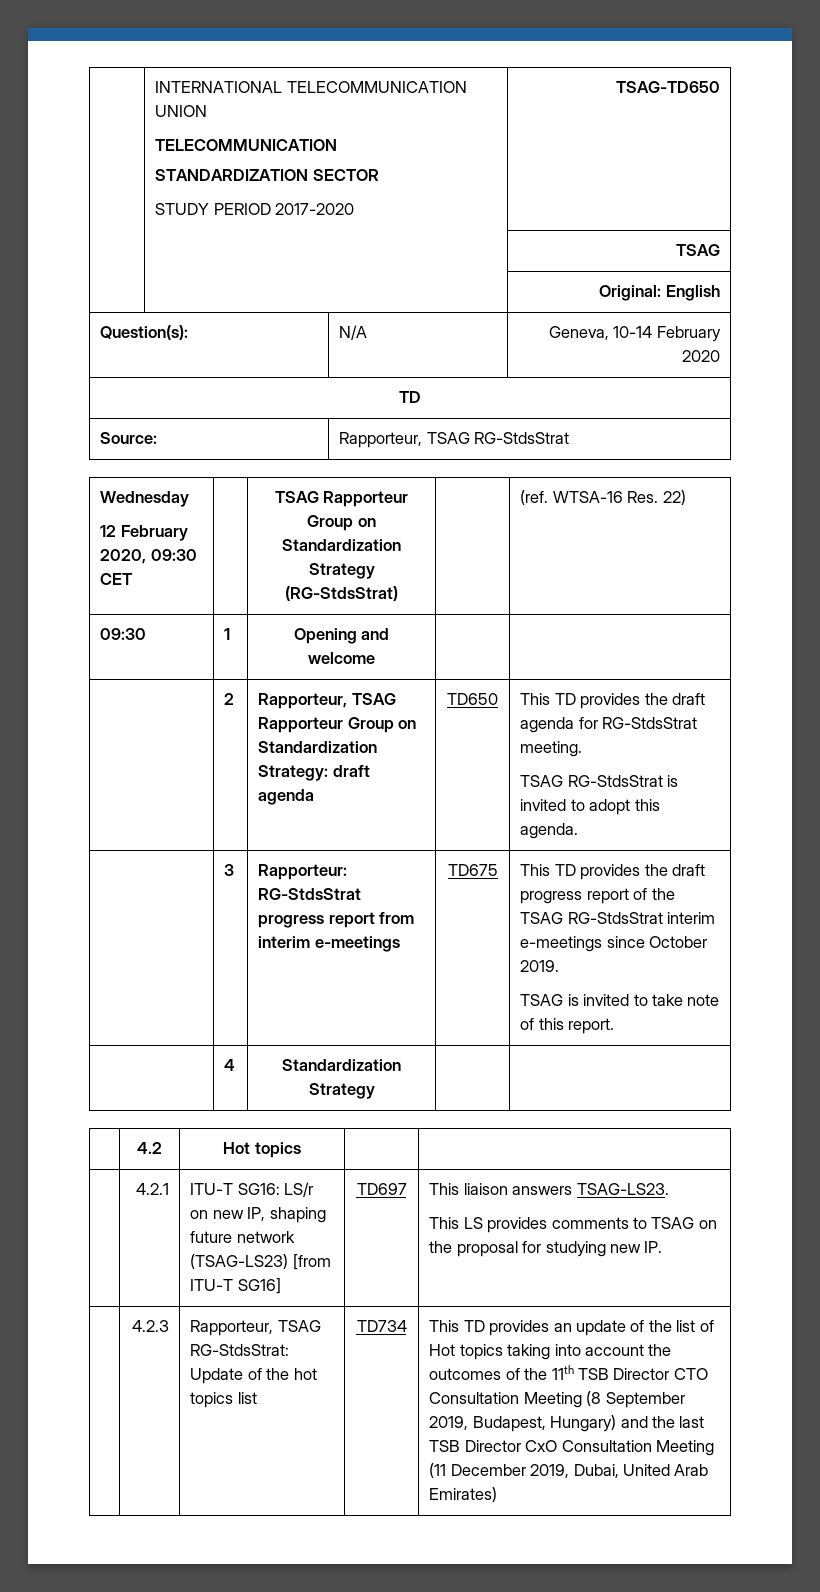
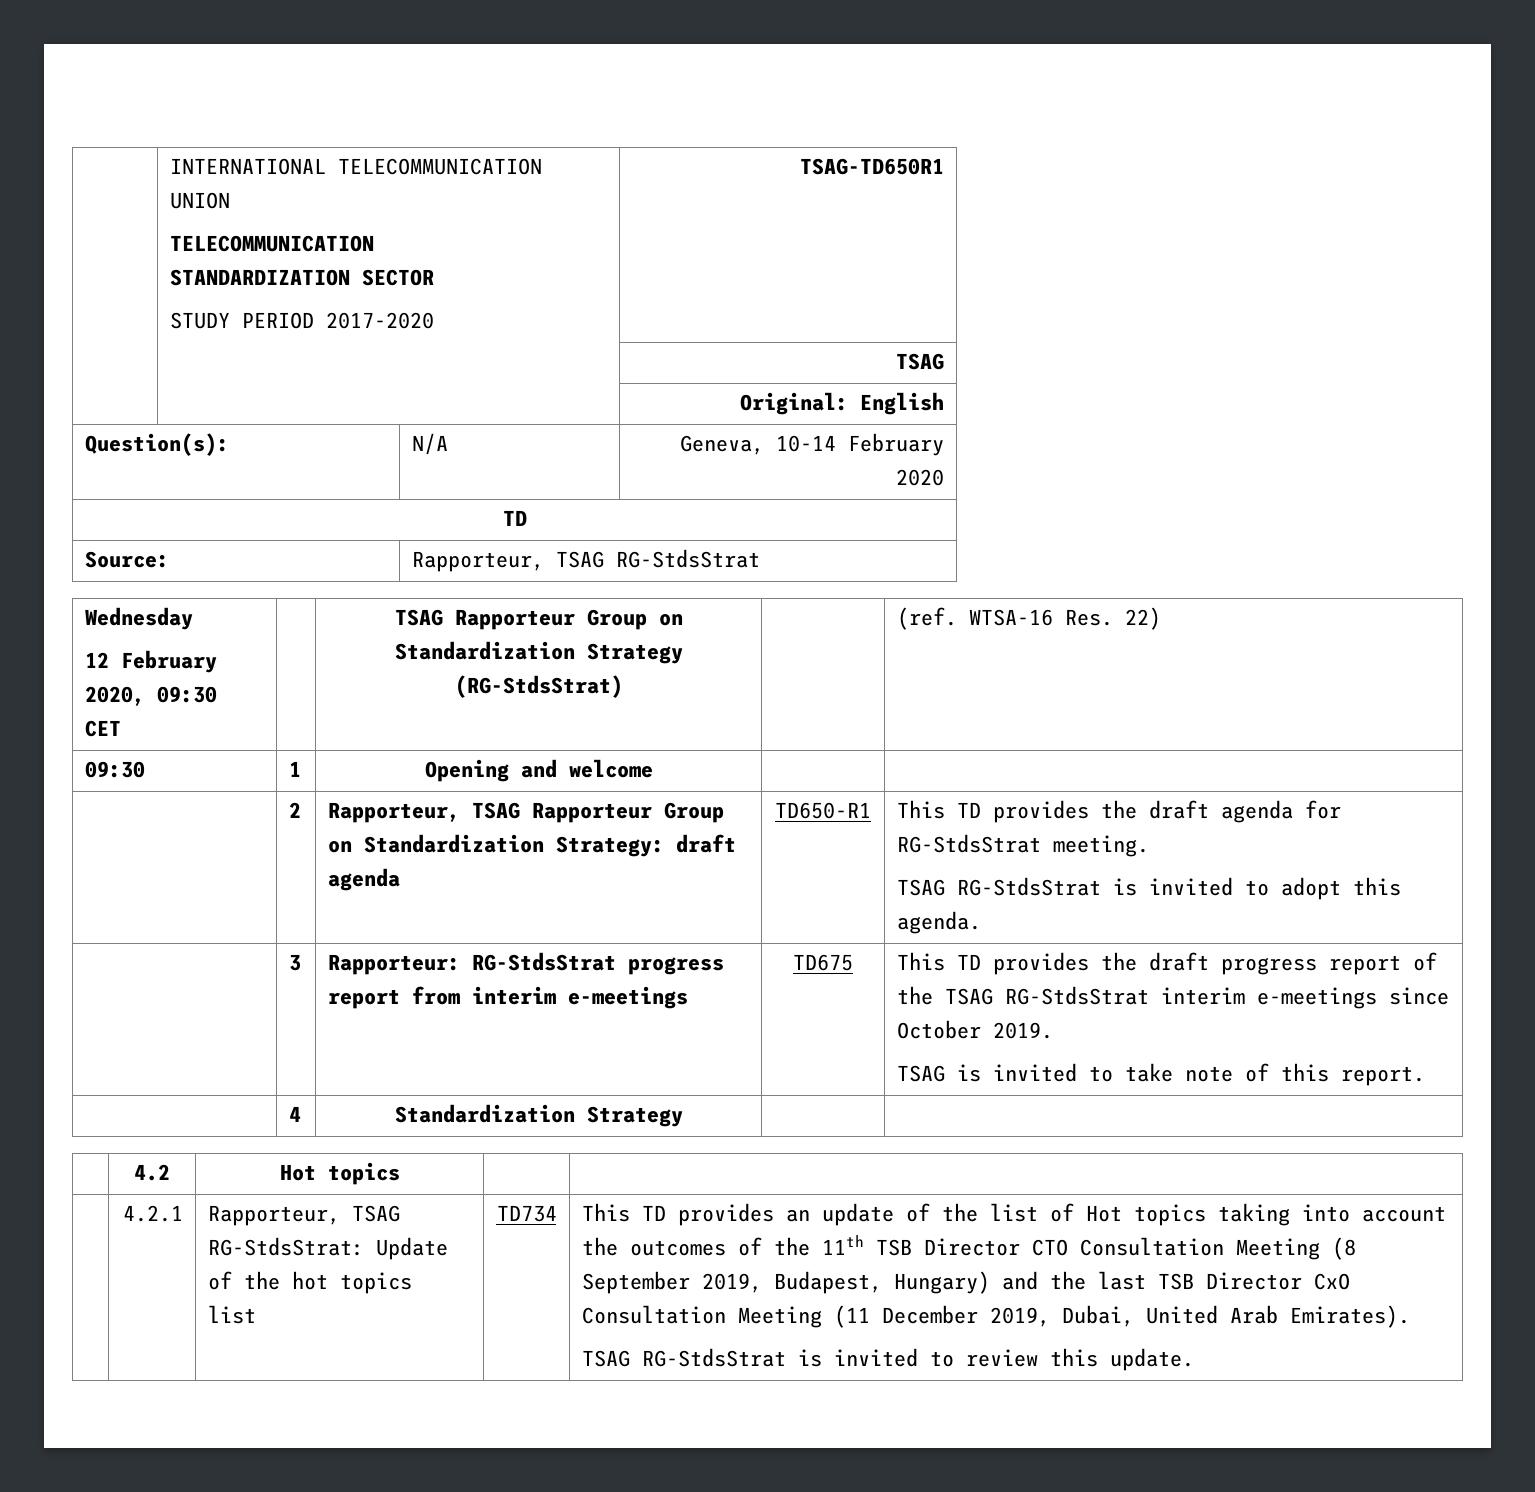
  | INTERNATIONAL TELECOMMUNICATION UNION
  TELECOMMUNICATION
  STANDARDIZATION SECTOR
- STUDY PERIOD 2017-2020 | TSAG-TD650
+ STUDY PERIOD 2017-2020 | TSAG-TD650R1
- | 2 | Rapporteur, TSAG Rapporteur Group on Standardization Strategy: draft agenda | TD650 | This TD provides the draft agenda for RG-StdsStrat meeting.
+ | 2 | Rapporteur, TSAG Rapporteur Group on Standardization Strategy: draft agenda | TD650-R1 | This TD provides the draft agenda for RG-StdsStrat meeting.
- ITU-T SG16: LS/r on new IP, shaping future network (TSAG-LS23) [from ITU-T SG16] | TD697 | This liaison answers TSAG-LS23.
- This LS provides comments to TSAG on the proposal for studying new IP.
- | 4.2.3
- This TD provides an update of the list of Hot topics taking into account the outcomes of the 11th TSB Director CTO Consultation Meeting (8 September 2019, Budapest, Hungary) and the last TSB Director CxO Consultation Meeting (11 December 2019, Dubai, United Arab Emirates)
+ This TD provides an update of the list of Hot topics taking into account the outcomes of the 11th TSB Director CTO Consultation Meeting (8 September 2019, Budapest, Hungary) and the last TSB Director CxO Consultation Meeting (11 December 2019, Dubai, United Arab Emirates).
+ TSAG RG-StdsStrat is invited to review this update.

